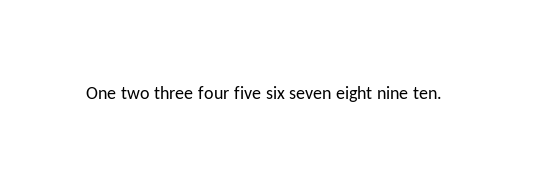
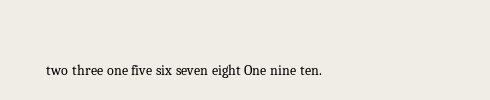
- One two three four five six seven eight nine ten.
+ two three one five six seven eight One nine ten.

